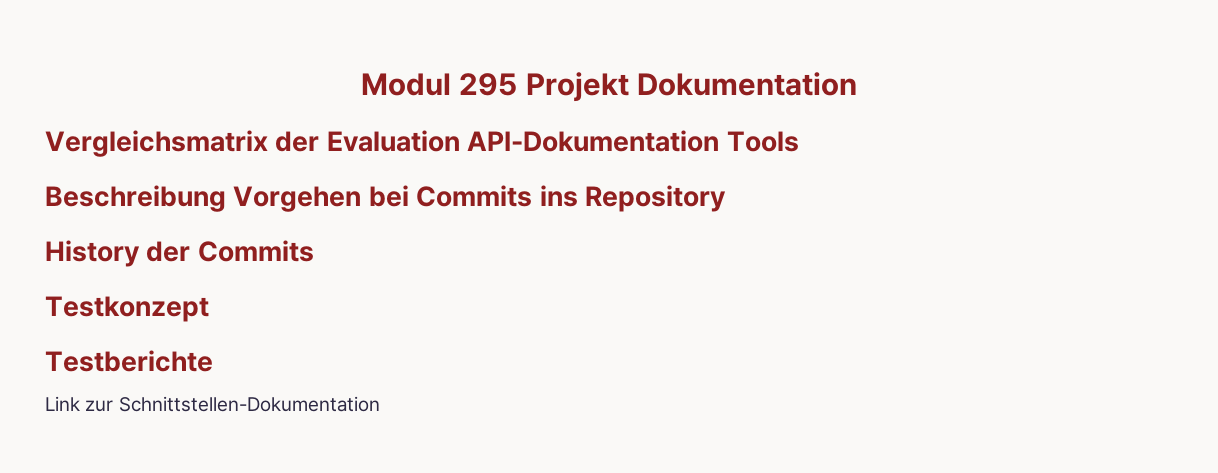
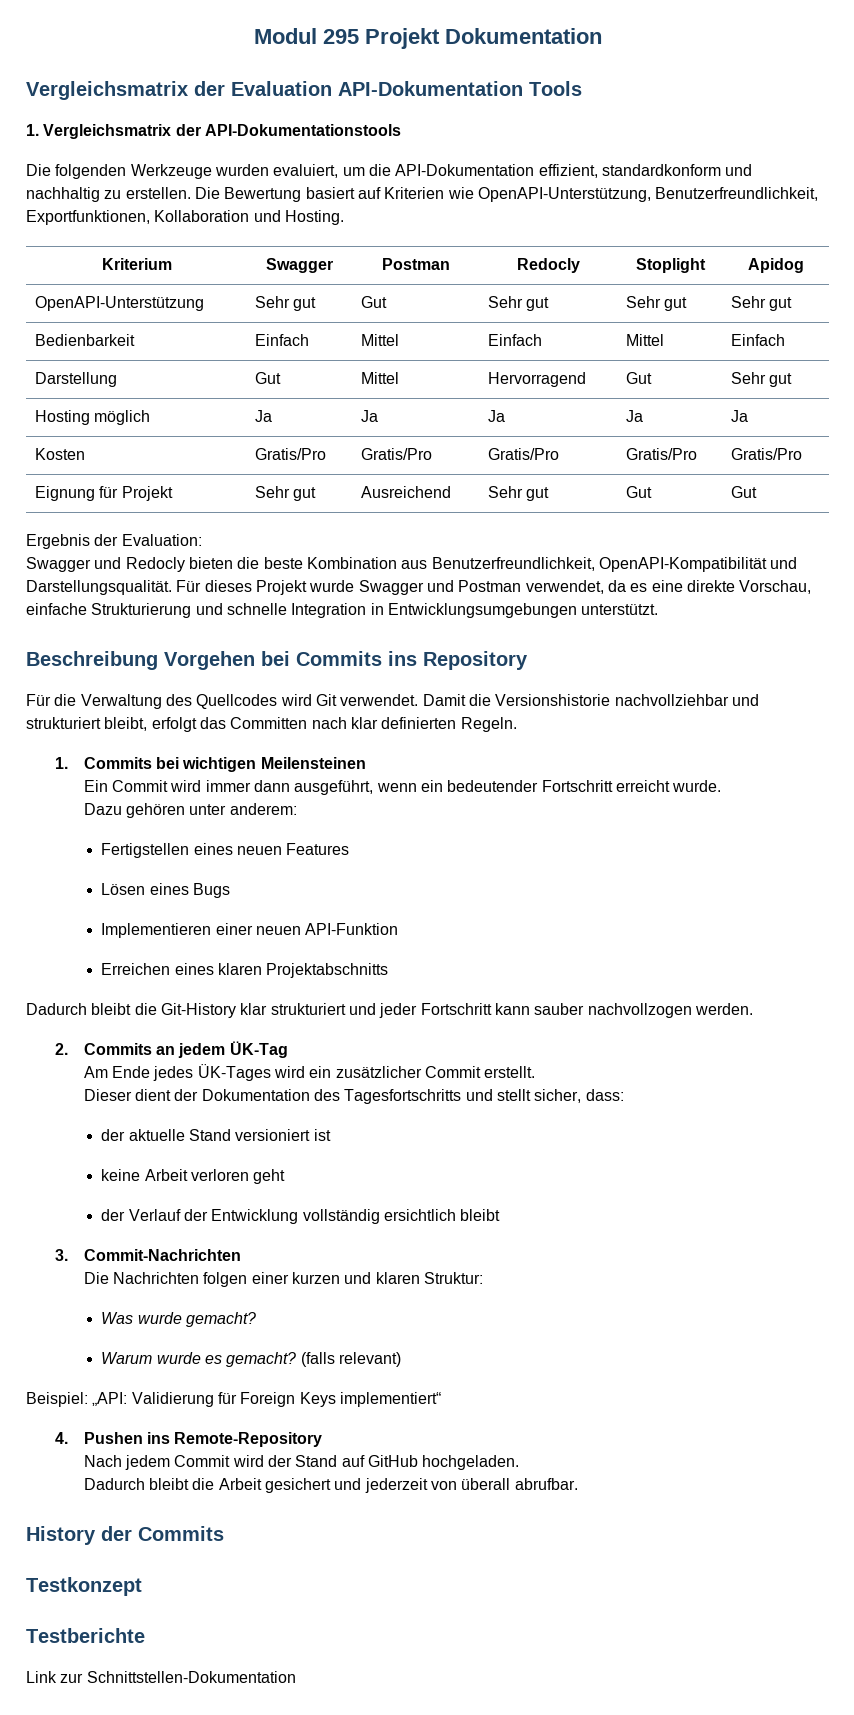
+ 1. Vergleichsmatrix der API-Dokumentationstools
+ Die folgenden Werkzeuge wurden evaluiert, um die API-Dokumentation effizient, standardkonform und nachhaltig zu erstellen. Die Bewertung basiert auf Kriterien wie OpenAPI-Unterstützung, Benutzerfreundlichkeit, Exportfunktionen, Kollaboration und Hosting.
+ Kriterium | Swagger | Postman | Redocly | Stoplight | Apidog
+ OpenAPI-Unterstützung | Sehr gut | Gut | Sehr gut | Sehr gut | Sehr gut
+ Bedienbarkeit | Einfach | Mittel | Einfach | Mittel | Einfach
+ Darstellung | Gut | Mittel | Hervorragend | Gut | Sehr gut
+ Hosting möglich | Ja | Ja | Ja | Ja | Ja
+ Kosten | Gratis/Pro | Gratis/Pro | Gratis/Pro | Gratis/Pro | Gratis/Pro
+ Eignung für Projekt | Sehr gut | Ausreichend | Sehr gut | Gut | Gut
+ Ergebnis der Evaluation:
+ Swagger und Redocly bieten die beste Kombination aus Benutzerfreundlichkeit, OpenAPI-Kompatibilität und Darstellungsqualität. Für dieses Projekt wurde Swagger und Postman verwendet, da es eine direkte Vorschau, einfache Strukturierung und schnelle Integration in Entwicklungsumgebungen unterstützt.
+ Für die Verwaltung des Quellcodes wird Git verwendet. Damit die Versionshistorie nachvollziehbar und strukturiert bleibt, erfolgt das Committen nach klar definierten Regeln.
+ 1. Commits bei wichtigen Meilensteinen
+ Ein Commit wird immer dann ausgeführt, wenn ein bedeutender Fortschritt erreicht wurde.
+ Dazu gehören unter anderem:
+ Fertigstellen eines neuen Features
+ Lösen eines Bugs
+ Implementieren einer neuen API-Funktion
+ Erreichen eines klaren Projektabschnitts
+ Dadurch bleibt die Git-History klar strukturiert und jeder Fortschritt kann sauber nachvollzogen werden.
+ 2. Commits an jedem ÜK-Tag
+ Am Ende jedes ÜK-Tages wird ein zusätzlicher Commit erstellt.
+ Dieser dient der Dokumentation des Tagesfortschritts und stellt sicher, dass:
+ der aktuelle Stand versioniert ist
+ keine Arbeit verloren geht
+ der Verlauf der Entwicklung vollständig ersichtlich bleibt
+ 3. Commit-Nachrichten
+ Die Nachrichten folgen einer kurzen und klaren Struktur:
+ Was wurde gemacht?
+ Warum wurde es gemacht? (falls relevant)
+ Beispiel: „API: Validierung für Foreign Keys implementiert“
+ 4. Pushen ins Remote-Repository
+ Nach jedem Commit wird der Stand auf GitHub hochgeladen.
+ Dadurch bleibt die Arbeit gesichert und jederzeit von überall abrufbar.

